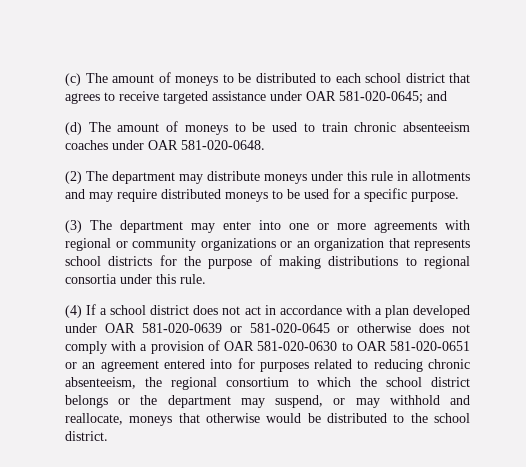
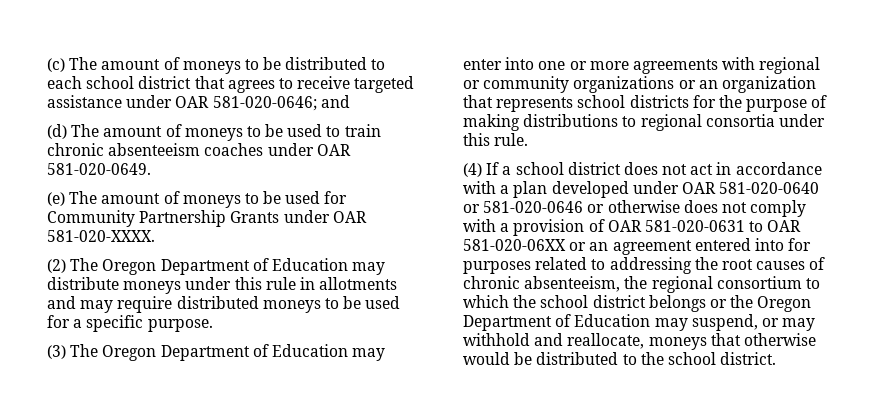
- (c) The amount of moneys to be distributed to each school district that agrees to receive targeted assistance under OAR 581-020-0645; and
+ (c) The amount of moneys to be distributed to each school district that agrees to receive targeted assistance under OAR 581-020-0646; and
- (d) The amount of moneys to be used to train chronic absenteeism coaches under OAR 581-020-0648.
- (2) The department may distribute moneys under this rule in allotments and may require distributed moneys to be used for a specific purpose.
+ (d) The amount of moneys to be used to train chronic absenteeism coaches under OAR 581-020-0649.
+ (e) The amount of moneys to be used for Community Partnership Grants under OAR 581-020-XXXX.
+ (2) The Oregon Department of Education may distribute moneys under this rule in allotments and may require distributed moneys to be used for a specific purpose.
- (3) The department may enter into one or more agreements with regional or community organizations or an organization that represents school districts for the purpose of making distributions to regional consortia under this rule.
+ (3) The Oregon Department of Education may enter into one or more agreements with regional or community organizations or an organization that represents school districts for the purpose of making distributions to regional consortia under this rule.
- (4) If a school district does not act in accordance with a plan developed under OAR 581-020-0639 or 581-020-0645 or otherwise does not comply with a provision of OAR 581-020-0630 to OAR 581-020-0651 or an agreement entered into for purposes related to reducing chronic absenteeism, the regional consortium to which the school district belongs or the department may suspend, or may withhold and reallocate, moneys that otherwise would be distributed to the school district.
+ (4) If a school district does not act in accordance with a plan developed under OAR 581-020-0640 or 581-020-0646 or otherwise does not comply with a provision of OAR 581-020-0631 to OAR 581-020-06XX or an agreement entered into for purposes related to addressing the root causes of chronic absenteeism, the regional consortium to which the school district belongs or the Oregon Department of Education may suspend, or may withhold and reallocate, moneys that otherwise would be distributed to the school district.

